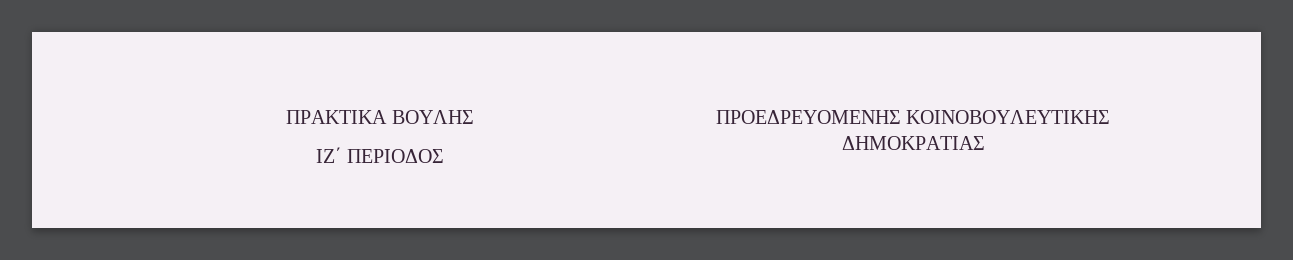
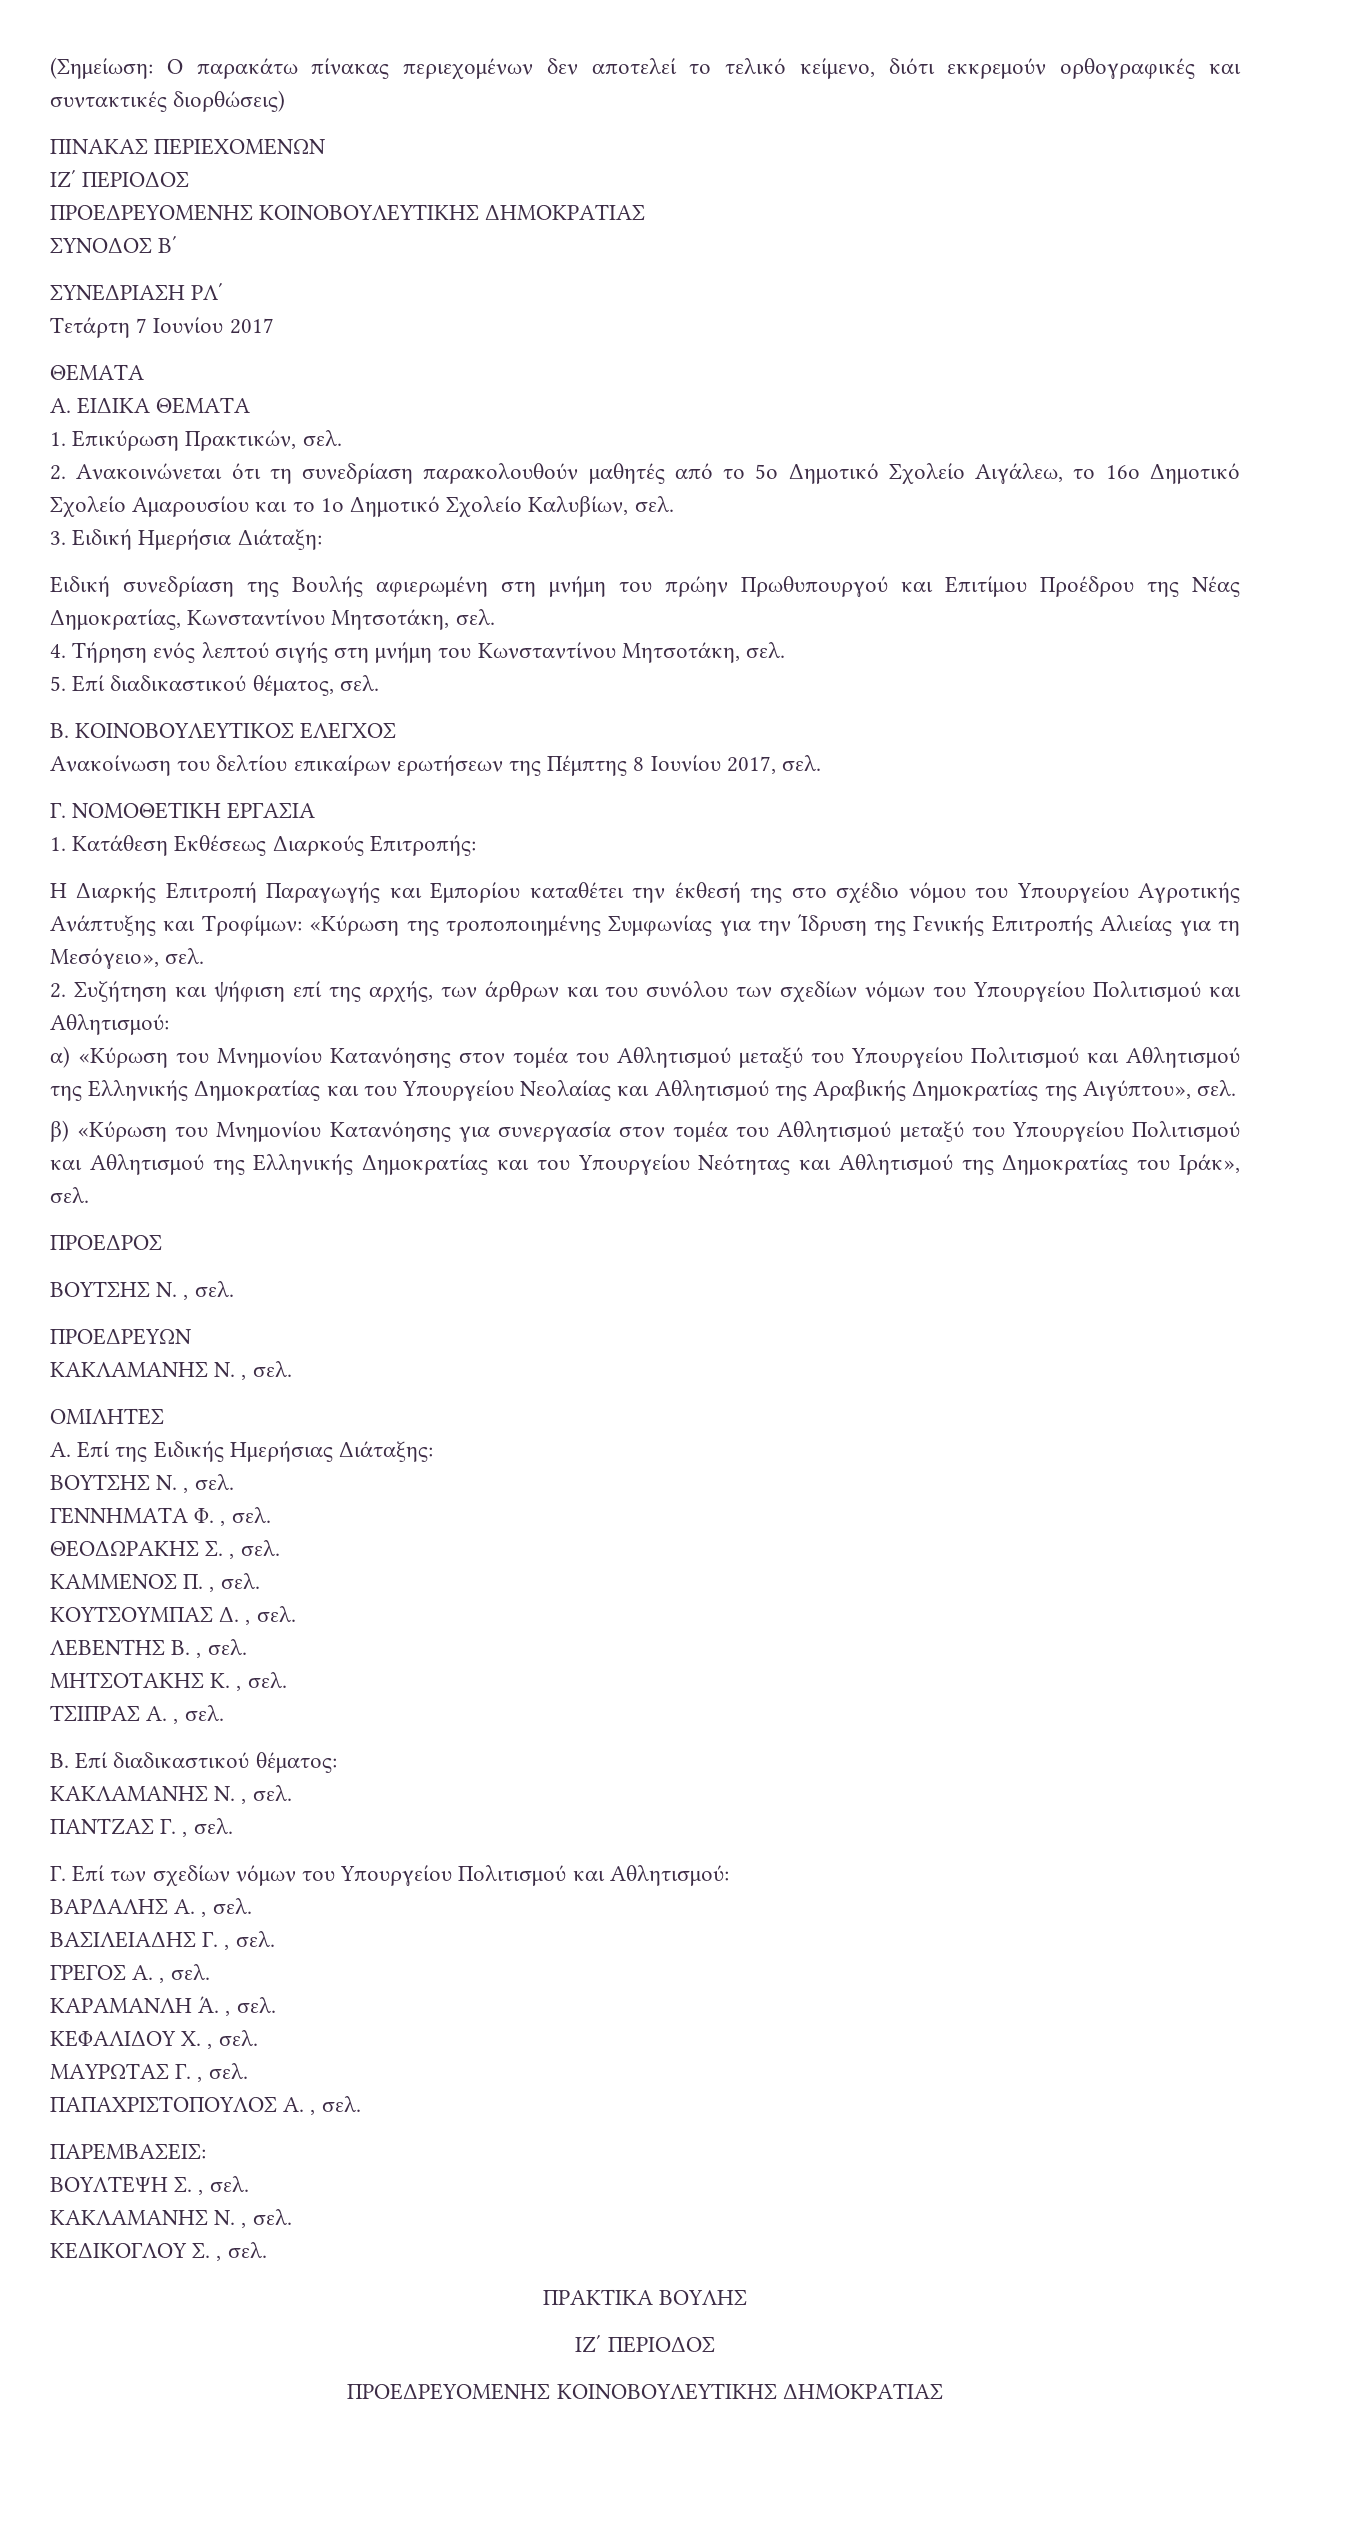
+ (Σημείωση: Ο παρακάτω πίνακας περιεχομένων δεν αποτελεί το τελικό κείμενο, διότι εκκρεμούν ορθογραφικές και συντακτικές διορθώσεις)
+ ΠΙΝΑΚΑΣ ΠΕΡΙΕΧΟΜΕΝΩΝ
+ ΙΖ΄ ΠΕΡΙΟΔΟΣ
+ ΠΡΟΕΔΡΕΥΟΜΕΝΗΣ ΚΟΙΝΟΒΟΥΛΕΥΤΙΚΗΣ ΔΗΜΟΚΡΑΤΙΑΣ
+ ΣΥΝΟΔΟΣ Β΄
+ ΣΥΝΕΔΡΙΑΣΗ ΡΛ΄
+ Τετάρτη 7 Ιουνίου 2017
+ ΘΕΜΑΤΑ
+ Α. ΕΙΔΙΚΑ ΘΕΜΑΤΑ
+ 1. Επικύρωση Πρακτικών, σελ.
+ 2. Ανακοινώνεται ότι τη συνεδρίαση παρακολουθούν μαθητές από το 5ο Δημοτικό Σχολείο Αιγάλεω, το 16ο Δημοτικό Σχολείο Αμαρουσίου και το 1ο Δημοτικό Σχολείο Καλυβίων, σελ.
+ 3. Ειδική Ημερήσια Διάταξη:
+ Ειδική συνεδρίαση της Βουλής αφιερωμένη στη μνήμη του πρώην Πρωθυπουργού και Επιτίμου Προέδρου της Νέας Δημοκρατίας, Κωνσταντίνου Μητσοτάκη, σελ.
+ 4. Τήρηση ενός λεπτού σιγής στη μνήμη του Κωνσταντίνου Μητσοτάκη, σελ.
+ 5. Επί διαδικαστικού θέματος, σελ.
+ Β. ΚΟΙΝΟΒΟΥΛΕΥΤΙΚΟΣ ΕΛΕΓΧΟΣ
+ Ανακοίνωση του δελτίου επικαίρων ερωτήσεων της Πέμπτης 8 Ιουνίου 2017, σελ.
+ Γ. ΝΟΜΟΘΕΤΙΚΗ ΕΡΓΑΣΙΑ
+ 1. Κατάθεση Εκθέσεως Διαρκούς Επιτροπής:
+ Η Διαρκής Επιτροπή Παραγωγής και Εμπορίου καταθέτει την έκθεσή της στο σχέδιο νόμου του Υπουργείου Αγροτικής Ανάπτυξης και Τροφίμων: «Κύρωση της τροποποιημένης Συμφωνίας για την Ίδρυση της Γενικής Επιτροπής Αλιείας για τη Μεσόγειο», σελ.
+ 2. Συζήτηση και ψήφιση επί της αρχής, των άρθρων και του συνόλου των σχεδίων νόμων του Υπουργείου Πολιτισμού και Αθλητισμού:
+ α) «Κύρωση του Μνημονίου Κατανόησης στον τομέα του Αθλητισμού μεταξύ του Υπουργείου Πολιτισμού και Αθλητισμού της Ελληνικής Δημοκρατίας και του Υπουργείου Νεολαίας και Αθλητισμού της Αραβικής Δημοκρατίας της Αιγύπτου», σελ.
+ β) «Κύρωση του Μνημονίου Κατανόησης για συνεργασία στον τομέα του Αθλητισμού μεταξύ του Υπουργείου Πολιτισμού και Αθλητισμού της Ελληνικής Δημοκρατίας και του Υπουργείου Νεότητας και Αθλητισμού της Δημοκρατίας του Ιράκ», σελ.
+ ΠΡΟΕΔΡΟΣ
+ ΒΟΥΤΣΗΣ Ν. , σελ.
+ ΠΡΟΕΔΡΕΥΩΝ
+ ΚΑΚΛΑΜΑΝΗΣ Ν. , σελ.
+ ΟΜΙΛΗΤΕΣ
+ Α. Επί της Ειδικής Ημερήσιας Διάταξης:
+ ΒΟΥΤΣΗΣ Ν. , σελ.
+ ΓΕΝΝΗΜΑΤΑ Φ. , σελ.
+ ΘΕΟΔΩΡΑΚΗΣ Σ. , σελ.
+ ΚΑΜΜΕΝΟΣ Π. , σελ.
+ ΚΟΥΤΣΟΥΜΠΑΣ Δ. , σελ.
+ ΛΕΒΕΝΤΗΣ Β. , σελ.
+ ΜΗΤΣΟΤΑΚΗΣ Κ. , σελ.
+ ΤΣΙΠΡΑΣ Α. , σελ.
+ Β. Επί διαδικαστικού θέματος:
+ ΚΑΚΛΑΜΑΝΗΣ Ν. , σελ.
+ ΠΑΝΤΖΑΣ Γ. , σελ.
+ Γ. Επί των σχεδίων νόμων του Υπουργείου Πολιτισμού και Αθλητισμού:
+ ΒΑΡΔΑΛΗΣ Α. , σελ.
+ ΒΑΣΙΛΕΙΑΔΗΣ Γ. , σελ.
+ ΓΡΕΓΟΣ Α. , σελ.
+ ΚΑΡΑΜΑΝΛΗ Ά. , σελ.
+ ΚΕΦΑΛΙΔΟΥ Χ. , σελ.
+ ΜΑΥΡΩΤΑΣ Γ. , σελ.
+ ΠΑΠΑΧΡΙΣΤΟΠΟΥΛΟΣ Α. , σελ.
+ ΠΑΡΕΜΒΑΣΕΙΣ:
+ ΒΟΥΛΤΕΨΗ Σ. , σελ.
+ ΚΑΚΛΑΜΑΝΗΣ Ν. , σελ.
+ ΚΕΔΙΚΟΓΛΟΥ Σ. , σελ.

